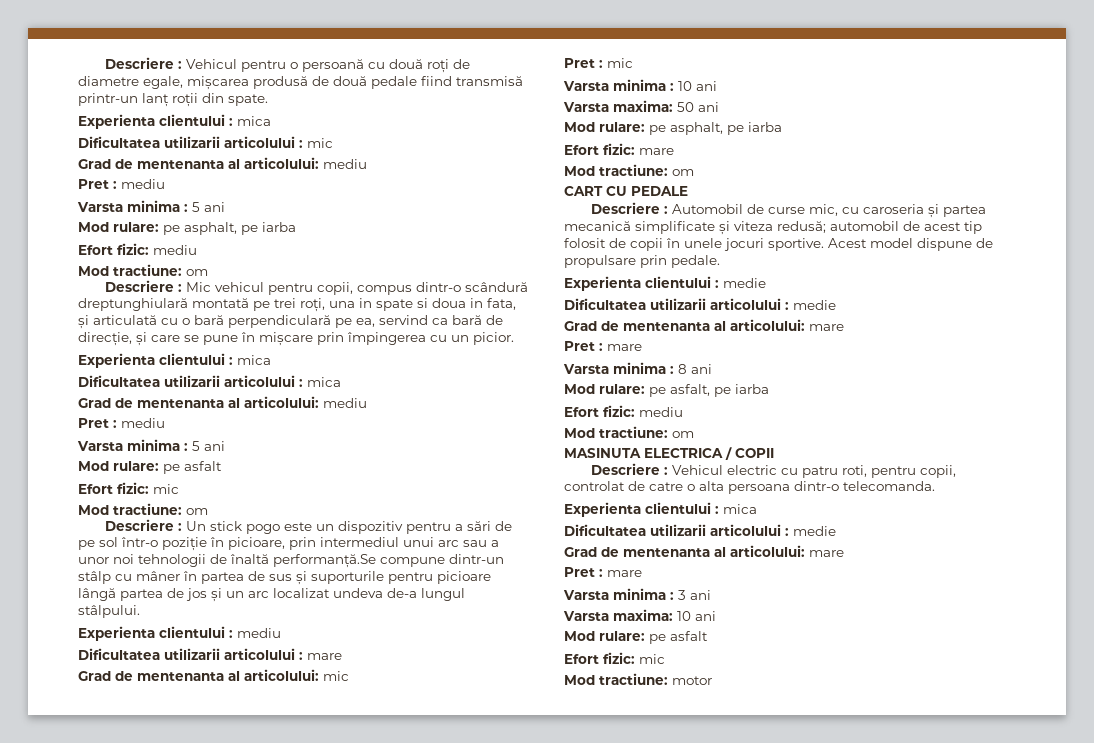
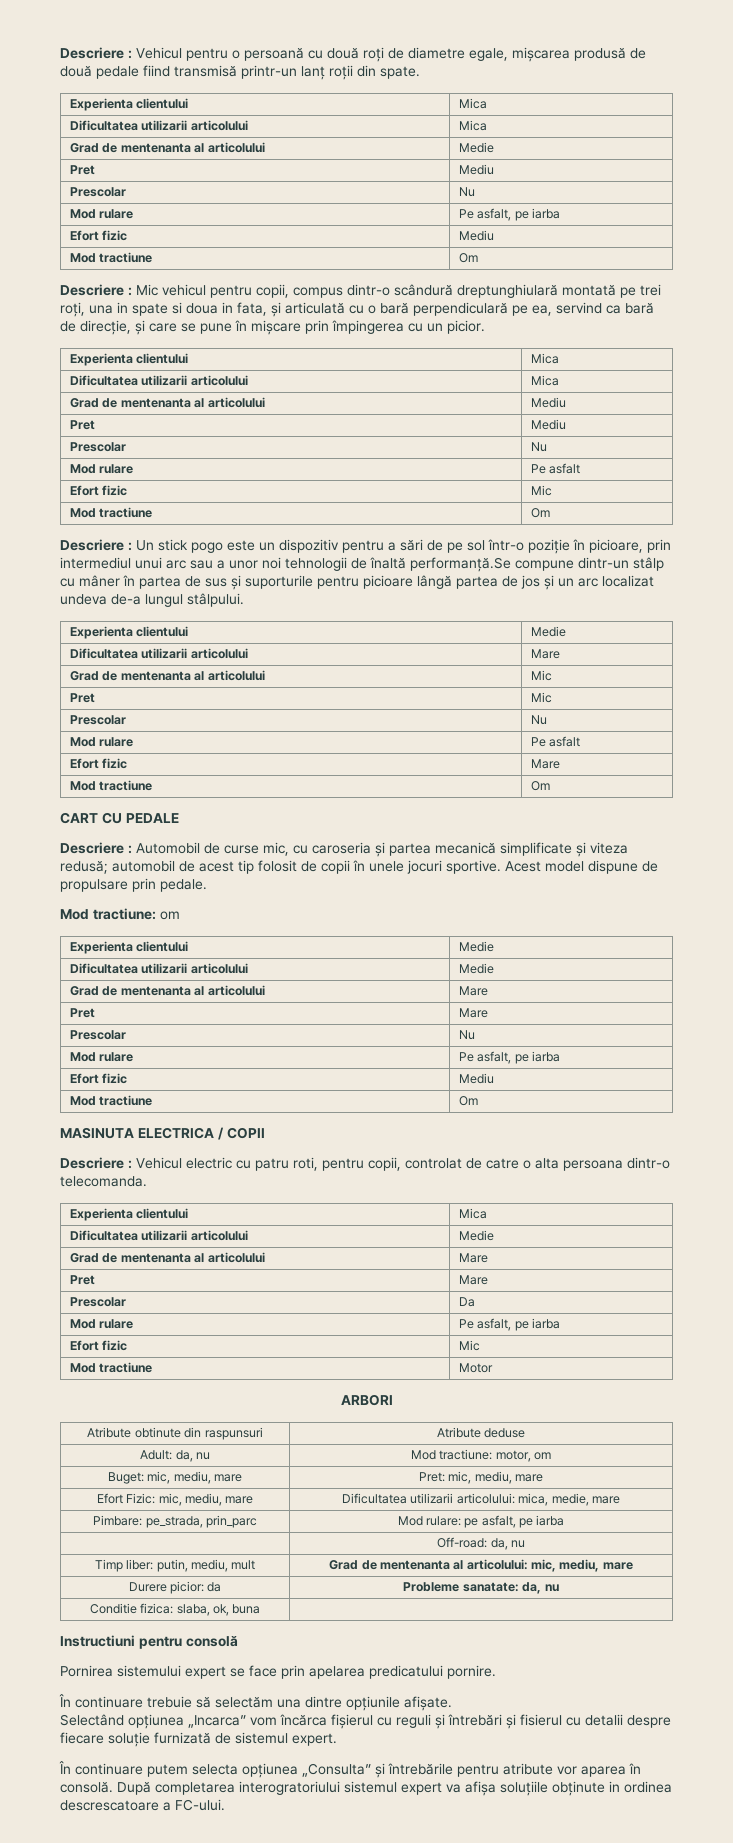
  Descriere : Vehicul pentru o persoană cu două roți de diametre egale, mișcarea produsă de două pedale fiind transmisă printr-un lanț roții din spate.
- Experienta clientului : mica
- Dificultatea utilizarii articolului : mic
- Grad de mentenanta al articolului: mediu
- Pret : mediu
- Varsta minima : 5 ani
- Mod rulare: pe asphalt, pe iarba
- Efort fizic: mediu
- Mod tractiune: om
+ Experienta clientului | Mica
+ Dificultatea utilizarii articolului | Mica
+ Grad de mentenanta al articolului | Medie
+ Pret | Mediu
+ Prescolar | Nu
+ Mod rulare | Pe asfalt, pe iarba
+ Efort fizic | Mediu
+ Mod tractiune | Om
  Descriere : Mic vehicul pentru copii, compus dintr-o scândură dreptunghiulară montată pe trei roți, una in spate si doua in fata, și articulată cu o bară perpendiculară pe ea, servind ca bară de direcție, și care se pune în mișcare prin împingerea cu un picior.
- Experienta clientului : mica
- Dificultatea utilizarii articolului : mica
- Grad de mentenanta al articolului: mediu
- Pret : mediu
- Varsta minima : 5 ani
- Mod rulare: pe asfalt
- Efort fizic: mic
- Mod tractiune: om
+ Experienta clientului | Mica
+ Dificultatea utilizarii articolului | Mica
+ Grad de mentenanta al articolului | Mediu
+ Pret | Mediu
+ Prescolar | Nu
+ Mod rulare | Pe asfalt
+ Efort fizic | Mic
+ Mod tractiune | Om
  Descriere : Un stick pogo este un dispozitiv pentru a sări de pe sol într-o poziție în picioare, prin intermediul unui arc sau a unor noi tehnologii de înaltă performanță.Se compune dintr-un stâlp cu mâner în partea de sus și suporturile pentru picioare lângă partea de jos și un arc localizat undeva de-a lungul stâlpului.
- Experienta clientului : mediu
- Dificultatea utilizarii articolului : mare
- Grad de mentenanta al articolului: mic
- Pret : mic
- Varsta minima : 10 ani
- Varsta maxima: 50 ani
- Mod rulare: pe asphalt, pe iarba
- Efort fizic: mare
- Mod tractiune: om
+ Experienta clientului | Medie
+ Dificultatea utilizarii articolului | Mare
+ Grad de mentenanta al articolului | Mic
+ Pret | Mic
+ Prescolar | Nu
+ Mod rulare | Pe asfalt
+ Efort fizic | Mare
+ Mod tractiune | Om
- Experienta clientului : medie
- Dificultatea utilizarii articolului : medie
- Grad de mentenanta al articolului: mare
- Pret : mare
- Varsta minima : 8 ani
- Mod rulare: pe asfalt, pe iarba
- Efort fizic: mediu
  Mod tractiune: om
+ Experienta clientului | Medie
+ Dificultatea utilizarii articolului | Medie
+ Grad de mentenanta al articolului | Mare
+ Pret | Mare
+ Prescolar | Nu
+ Mod rulare | Pe asfalt, pe iarba
+ Efort fizic | Mediu
+ Mod tractiune | Om
  Descriere : Vehicul electric cu patru roti, pentru copii, controlat de catre o alta persoana dintr-o telecomanda.
- Experienta clientului : mica
- Dificultatea utilizarii articolului : medie
- Grad de mentenanta al articolului: mare
- Pret : mare
- Varsta minima : 3 ani
- Varsta maxima: 10 ani
- Mod rulare: pe asfalt
- Efort fizic: mic
- Mod tractiune: motor
+ Experienta clientului | Mica
+ Dificultatea utilizarii articolului | Medie
+ Grad de mentenanta al articolului | Mare
+ Pret | Mare
+ Prescolar | Da
+ Mod rulare | Pe asfalt, pe iarba
+ Efort fizic | Mic
+ Mod tractiune | Motor
+ ARBORI
+ Atribute obtinute din raspunsuri | Atribute deduse
+ Adult: da, nu | Mod tractiune: motor, om
+ Buget: mic, mediu, mare | Pret: mic, mediu, mare
+ Efort Fizic: mic, mediu, mare | Dificultatea utilizarii articolului: mica, medie, mare
+ Pimbare: pe_strada, prin_parc | Mod rulare: pe asfalt, pe iarba
+ | Off-road: da, nu
+ Timp liber: putin, mediu, mult | Grad de mentenanta al articolului: mic, mediu, mare
+ Durere picior: da | Probleme sanatate: da, nu
+ Conditie fizica: slaba, ok, buna |
+ Instructiuni pentru consolă
+ Pornirea sistemului expert se face prin apelarea predicatului pornire.
+ În continuare trebuie să selectăm una dintre opțiunile afișate.
+ Selectând opțiunea „Incarca” vom încărca fișierul cu reguli și întrebări și fisierul cu detalii despre fiecare soluție furnizată de sistemul expert.
+ În continuare putem selecta opțiunea „Consulta” și întrebările pentru atribute vor aparea în consolă. După completarea interogratoriului sistemul expert va afișa soluțiile obținute in ordinea descrescatoare a FC-ului.

